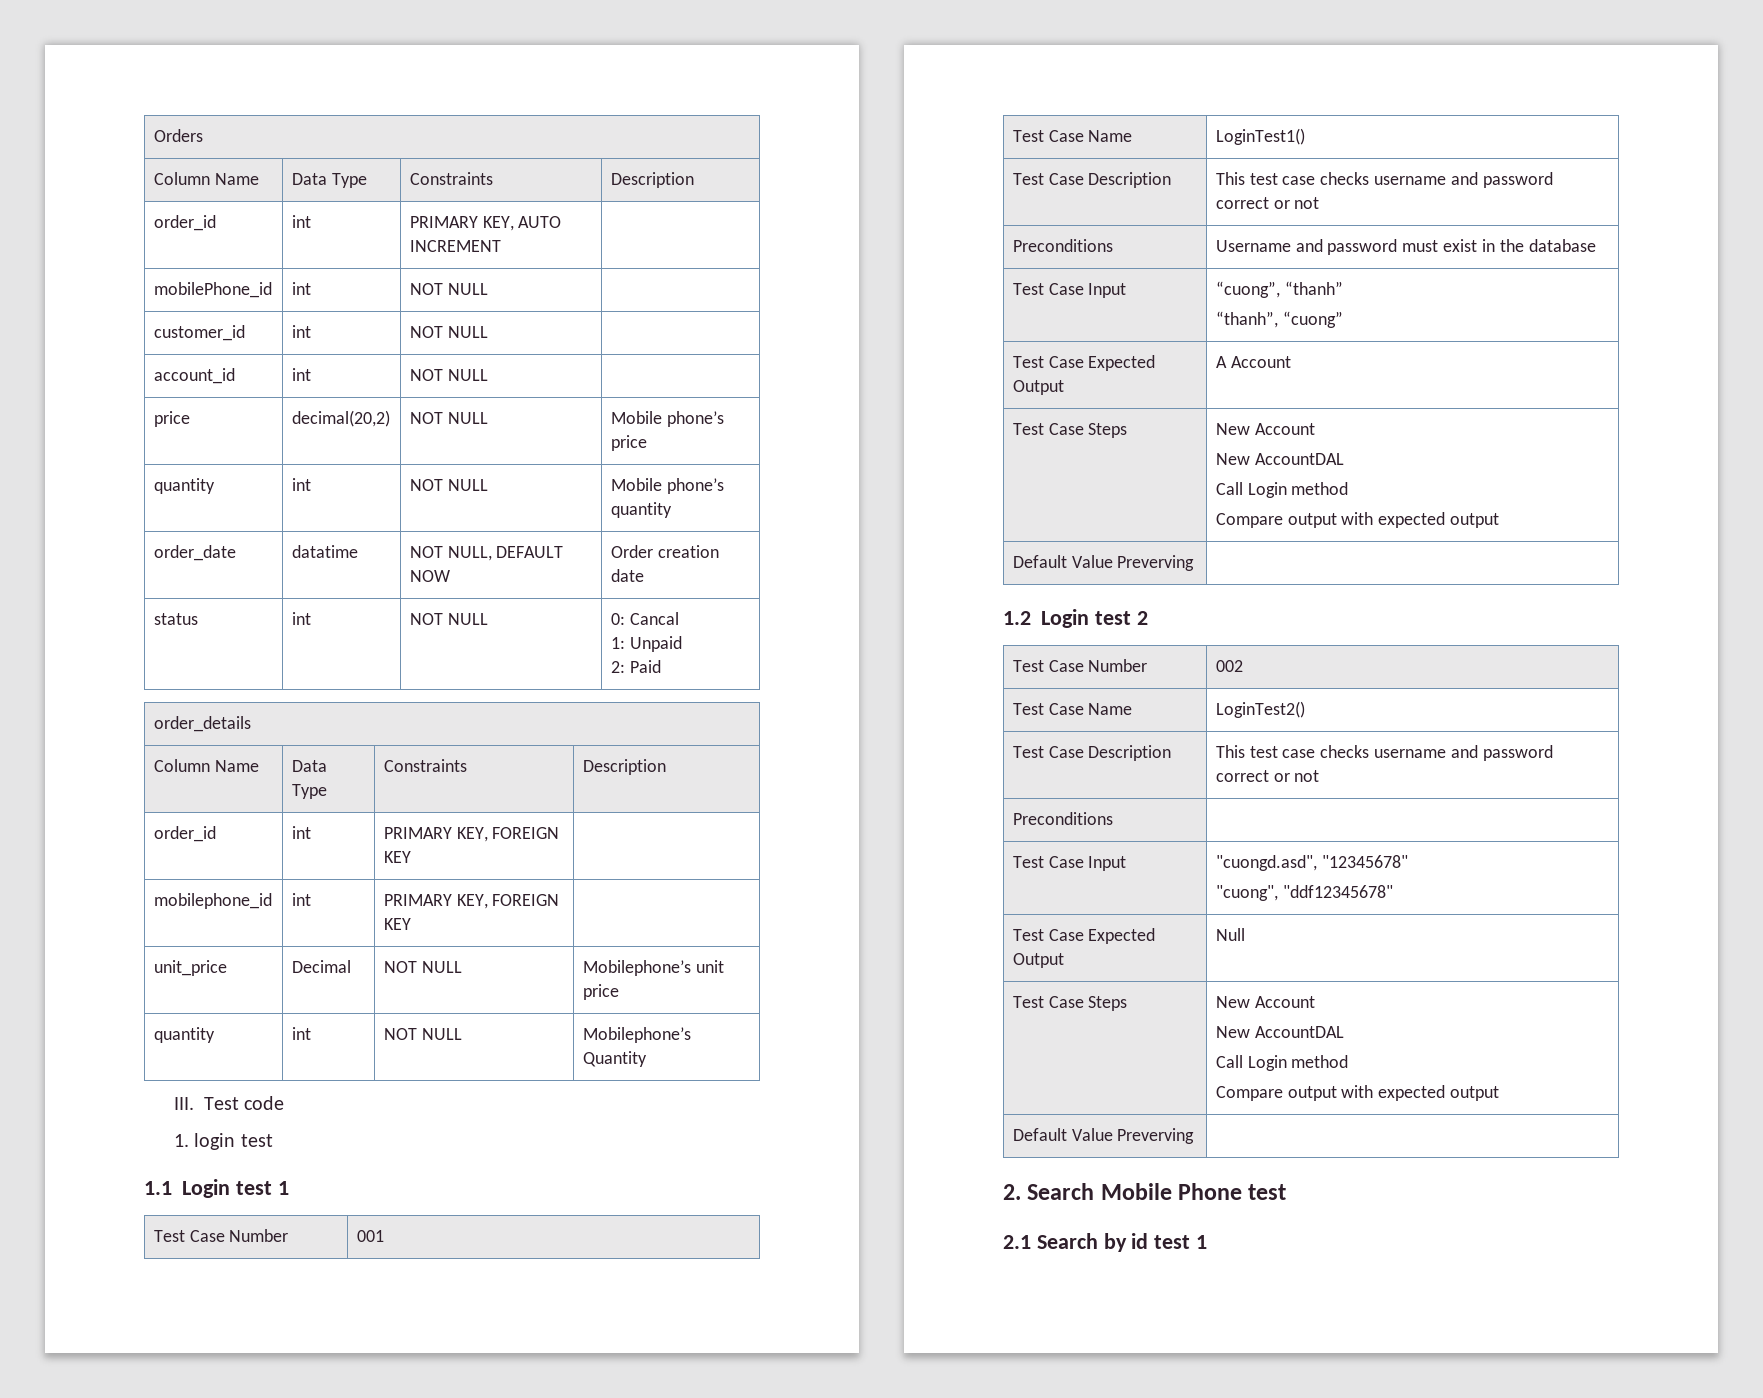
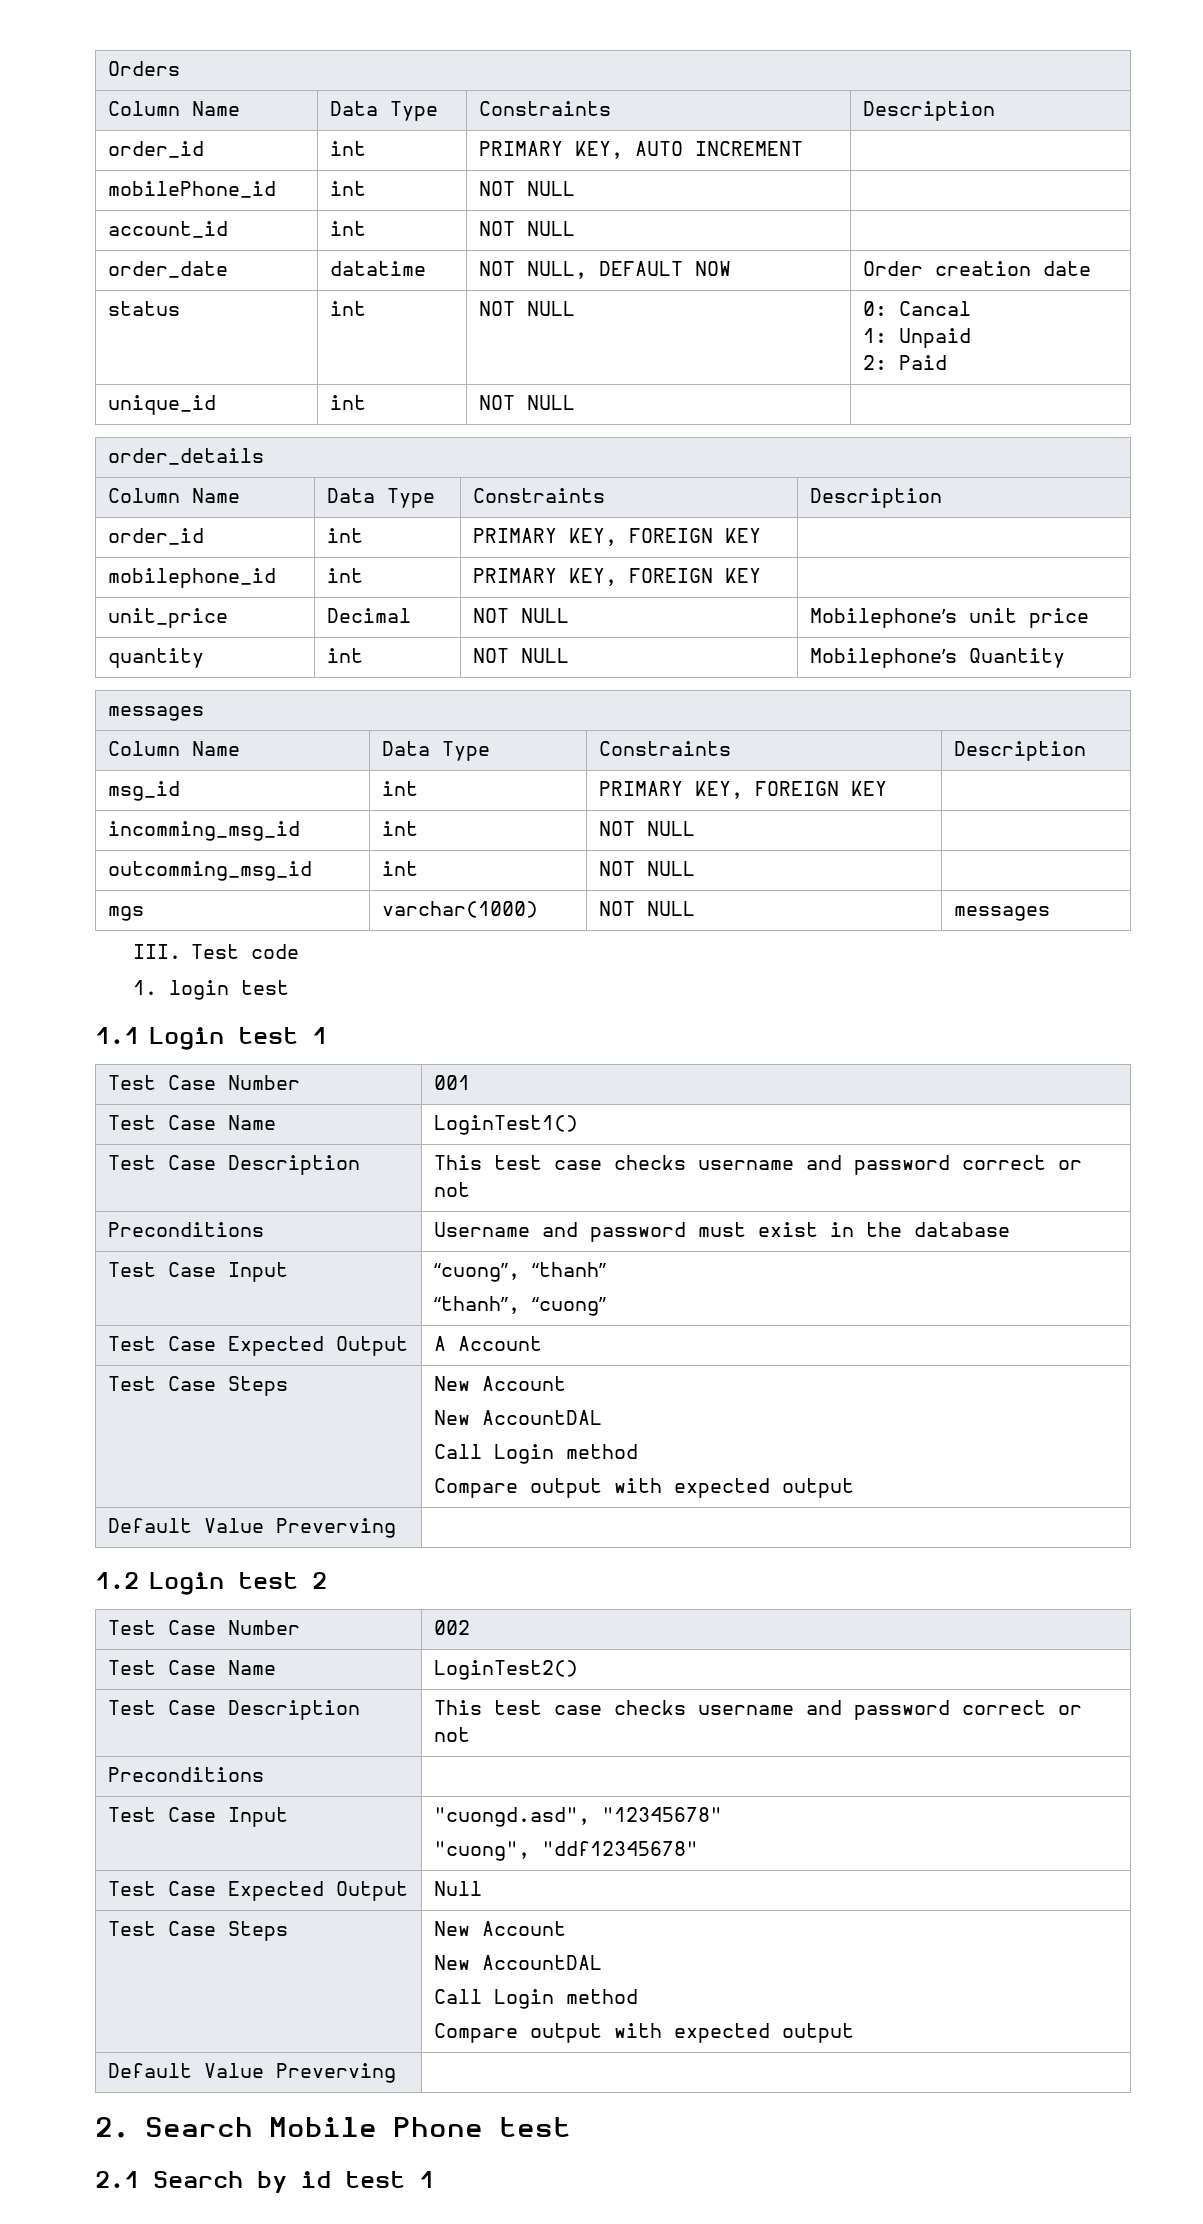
- customer_id | int | NOT NULL |
- price | decimal(20,2) | NOT NULL | Mobile phone’s price
- quantity | int | NOT NULL | Mobile phone’s quantity
+ unique_id | int | NOT NULL |
  quantity | int | NOT NULL | Mobilephone’s Quantity
+ messages
+ Column Name | Data Type | Constraints | Description
+ msg_id | int | PRIMARY KEY, FOREIGN KEY |
+ incomming_msg_id | int | NOT NULL |
+ outcomming_msg_id | int | NOT NULL |
+ mgs | varchar(1000) | NOT NULL | messages

